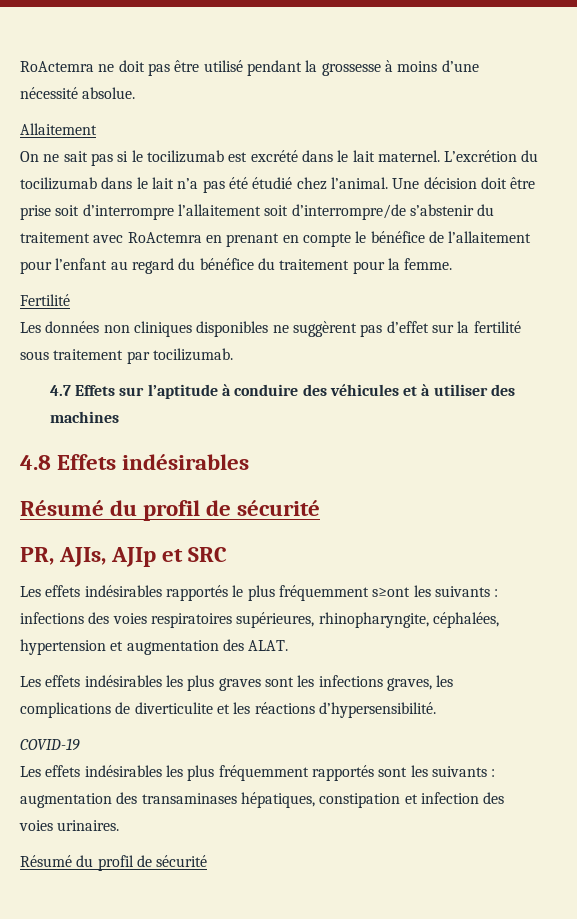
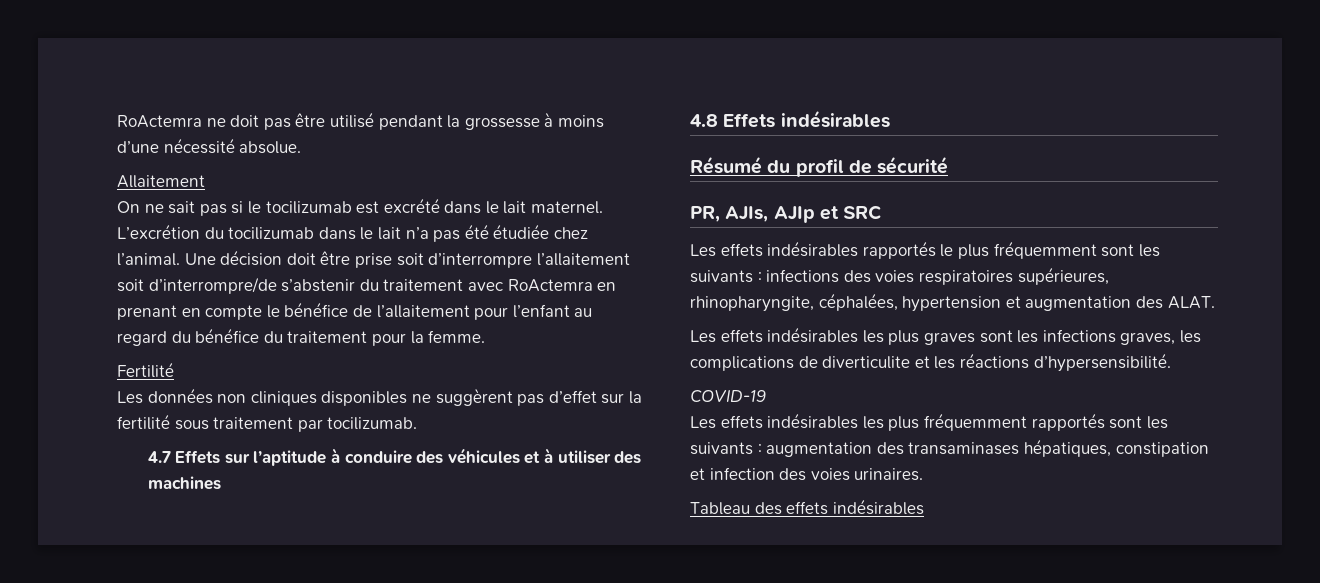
- L’excrétion du tocilizumab dans le lait n’a pas été étudié chez l’animal.
+ L’excrétion du tocilizumab dans le lait n’a pas été étudiée chez l’animal.
- Les effets indésirables rapportés le plus fréquemment s≥ont les suivants : infections des voies respiratoires supérieures, rhinopharyngite, céphalées, hypertension et augmentation des ALAT.
+ Les effets indésirables rapportés le plus fréquemment sont les suivants : infections des voies respiratoires supérieures, rhinopharyngite, céphalées, hypertension et augmentation des ALAT.
  Les effets indésirables les plus fréquemment rapportés sont les suivants : augmentation des transaminases hépatiques, constipation et infection des voies urinaires.
- Résumé du profil de sécurité
+ Tableau des effets indésirables

